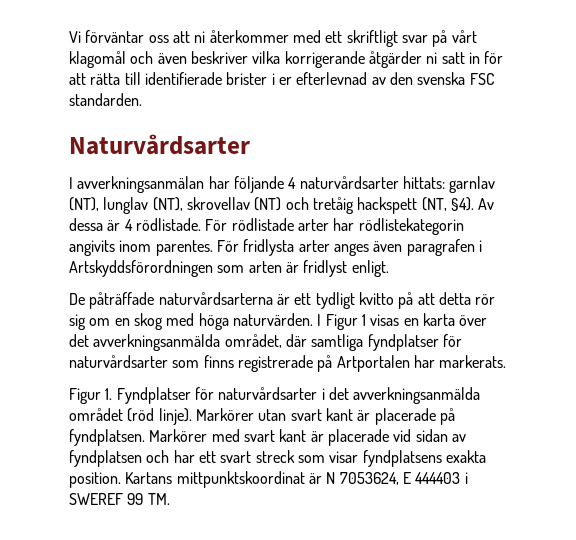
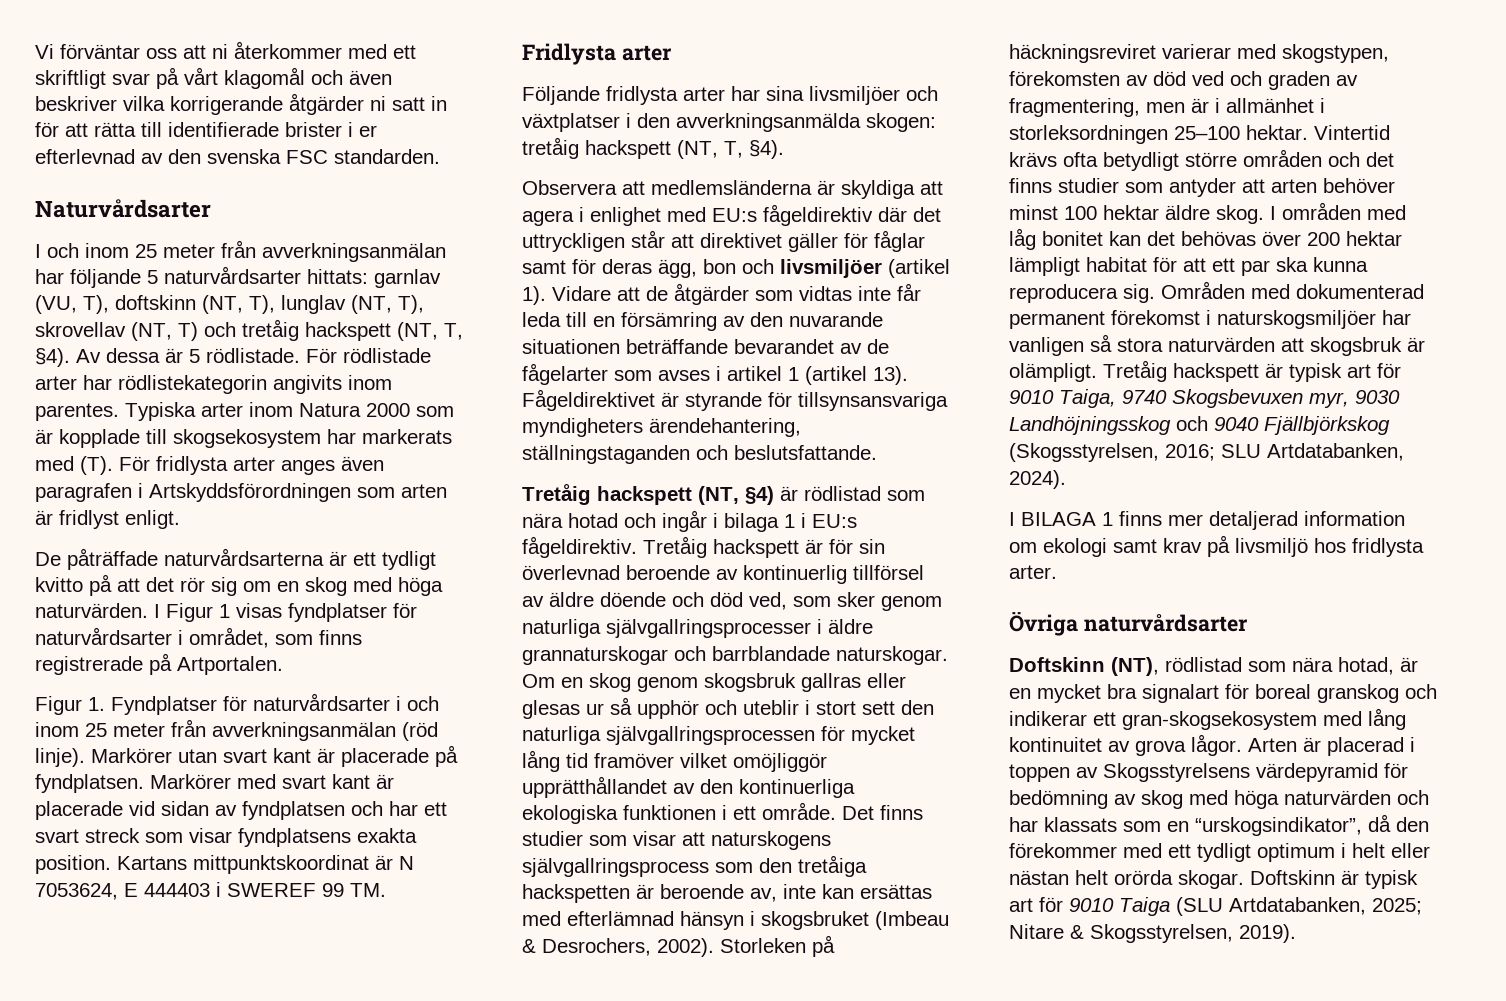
- I avverkningsanmälan har följande 4 naturvårdsarter hittats: garnlav (NT), lunglav (NT), skrovellav (NT) och tretåig hackspett (NT, §4).
+ I och inom 25 meter från avverkningsanmälan har följande 5 naturvårdsarter hittats: garnlav (VU, T), doftskinn (NT, T), lunglav (NT, T), skrovellav (NT, T) och tretåig hackspett (NT, T, §4).
- Av dessa är 4 rödlistade.
+ Av dessa är 5 rödlistade.
- För fridlysta arter anges även paragrafen i Artskyddsförordningen som arten är fridlyst enligt.
+ Typiska arter inom Natura 2000 som är kopplade till skogsekosystem har markerats med (T). För fridlysta arter anges även paragrafen i Artskyddsförordningen som arten är fridlyst enligt.
- De påträffade naturvårdsarterna är ett tydligt kvitto på att detta rör sig om en skog med höga naturvärden.
+ De påträffade naturvårdsarterna är ett tydligt kvitto på att det rör sig om en skog med höga naturvärden.
- I Figur 1 visas en karta över det avverkningsanmälda området, där samtliga fyndplatser för naturvårdsarter som finns registrerade på Artportalen har markerats.
+ I Figur 1 visas fyndplatser för naturvårdsarter i området, som finns registrerade på Artportalen.
- Figur 1. Fyndplatser för naturvårdsarter i det avverkningsanmälda området (röd linje).
+ Figur 1. Fyndplatser för naturvårdsarter i och inom 25 meter från avverkningsanmälan (röd linje).
+ Fridlysta arter
+ Följande fridlysta arter har sina livsmiljöer och växtplatser i den avverkningsanmälda skogen: tretåig hackspett (NT, T, §4).
+ Observera att medlemsländerna är skyldiga att agera i enlighet med EU:s fågeldirektiv där det uttryckligen står att direktivet gäller för fåglar samt för deras ägg, bon och livsmiljöer (artikel 1). Vidare att de åtgärder som vidtas inte får leda till en försämring av den nuvarande situationen beträffande bevarandet av de fågelarter som avses i artikel 1 (artikel 13). Fågeldirektivet är styrande för tillsynsansvariga myndigheters ärendehantering, ställningstaganden och beslutsfattande.
+ Tretåig hackspett (NT, §4) är rödlistad som nära hotad och ingår i bilaga 1 i EU:s fågeldirektiv. Tretåig hackspett är för sin överlevnad beroende av kontinuerlig tillförsel av äldre döende och död ved, som sker genom naturliga självgallringsprocesser i äldre grannaturskogar och barrblandade naturskogar. Om en skog genom skogsbruk gallras eller glesas ur så upphör och uteblir i stort sett den naturliga självgallringsprocessen för mycket lång tid framöver vilket omöjliggör upprätthållandet av den kontinuerliga ekologiska funktionen i ett område. Det finns studier som visar att naturskogens självgallringsprocess som den tretåiga hackspetten är beroende av, inte kan ersättas med efterlämnad hänsyn i skogsbruket (Imbeau & Desrochers, 2002). Storleken på häckningsreviret varierar med skogstypen, förekomsten av död ved och graden av fragmentering, men är i allmänhet i storleksordningen 25–100 hektar. Vintertid krävs ofta betydligt större områden och det finns studier som antyder att arten behöver minst 100 hektar äldre skog. I områden med låg bonitet kan det behövas över 200 hektar lämpligt habitat för att ett par ska kunna reproducera sig. Områden med dokumenterad permanent förekomst i naturskogsmiljöer har vanligen så stora naturvärden att skogsbruk är olämpligt. Tretåig hackspett är typisk art för 9010 Taiga, 9740 Skogsbevuxen myr, 9030 Landhöjningsskog och 9040 Fjällbjörkskog (Skogsstyrelsen, 2016; SLU Artdatabanken, 2024).
+ I BILAGA 1 finns mer detaljerad information om ekologi samt krav på livsmiljö hos fridlysta arter.
+ Övriga naturvårdsarter
+ Doftskinn (NT), rödlistad som nära hotad, är en mycket bra signalart för boreal granskog och indikerar ett gran-skogsekosystem med lång kontinuitet av grova lågor. Arten är placerad i toppen av Skogsstyrelsens värdepyramid för bedömning av skog med höga naturvärden och har klassats som en “urskogsindikator”, då den förekommer med ett tydligt optimum i helt eller nästan helt orörda skogar. Doftskinn är typisk art för 9010 Taiga (SLU Artdatabanken, 2025; Nitare & Skogsstyrelsen, 2019).

